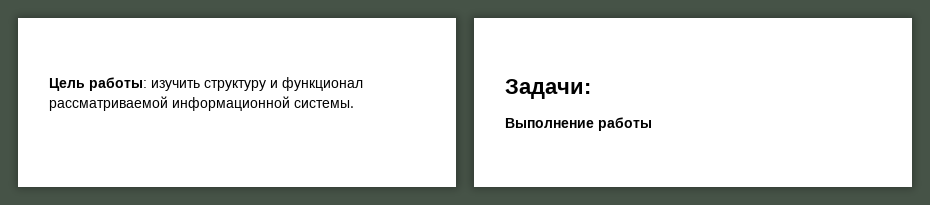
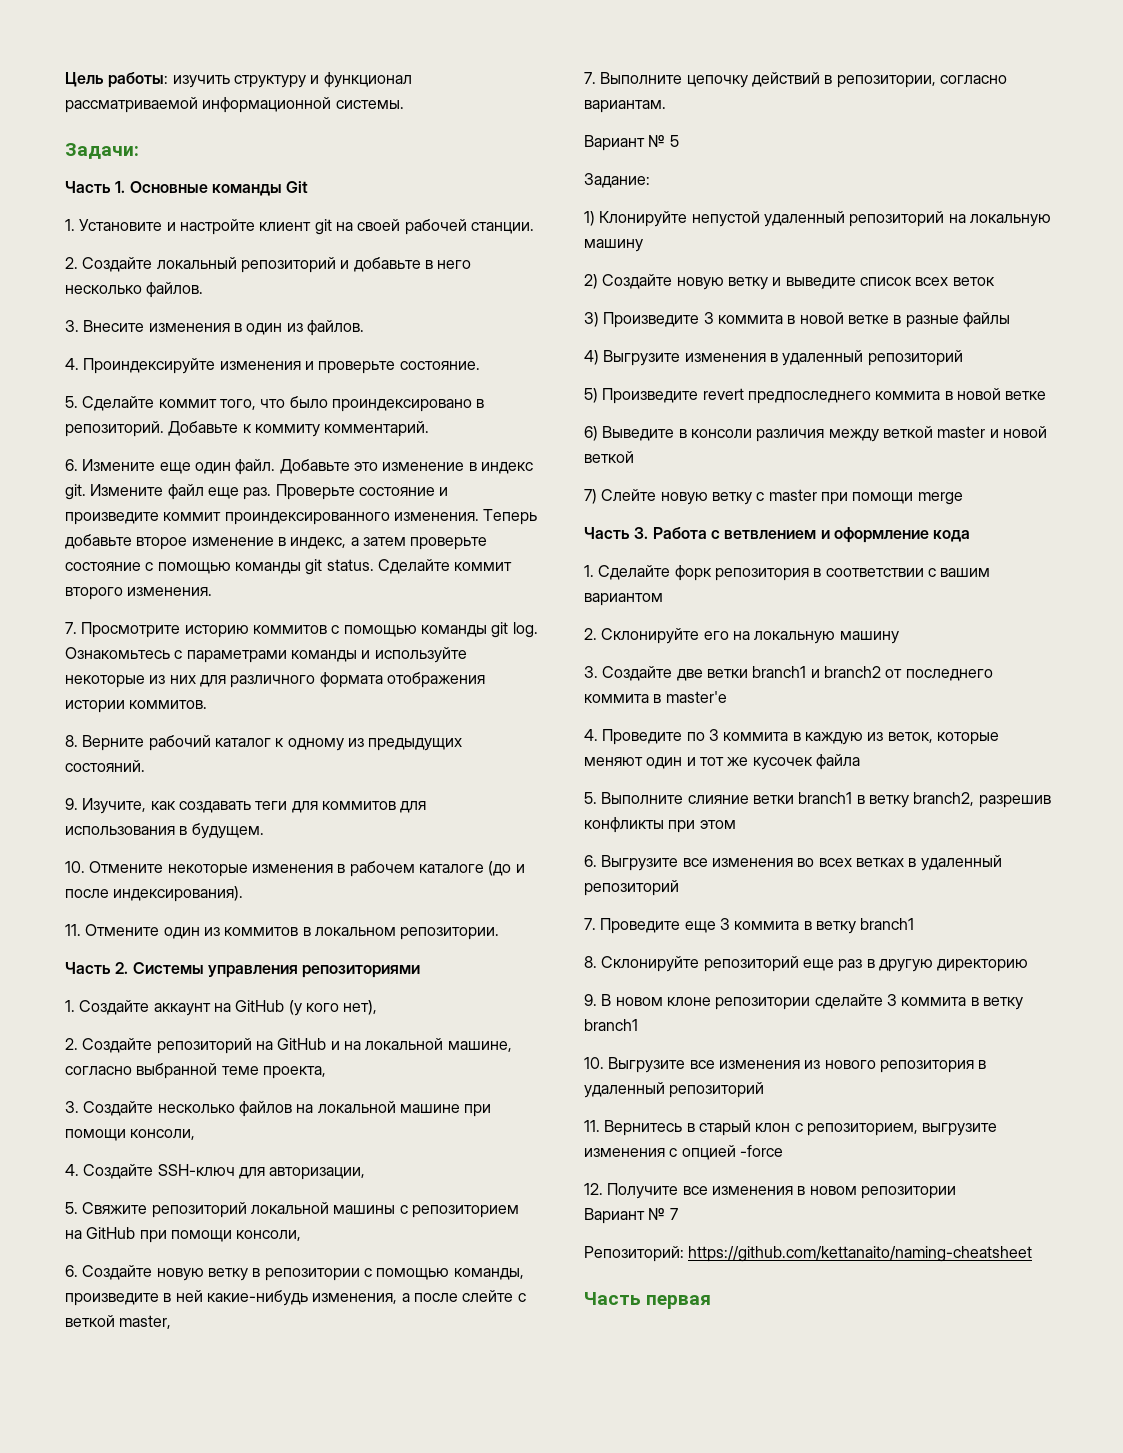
- Выполнение работы
+ Часть 1. Основные команды Git
+ 1. Установите и настройте клиент git на своей рабочей станции.
+ 2. Создайте локальный репозиторий и добавьте в него несколько файлов.
+ 3. Внесите изменения в один из файлов.
+ 4. Проиндексируйте изменения и проверьте состояние.
+ 5. Сделайте коммит того, что было проиндексировано в репозиторий. Добавьте к коммиту комментарий.
+ 6. Измените еще один файл. Добавьте это изменение в индекс git. Измените файл еще раз. Проверьте состояние и произведите коммит проиндексированного изменения. Теперь добавьте второе изменение в индекс, а затем проверьте состояние с помощью команды git status. Сделайте коммит второго изменения.
+ 7. Просмотрите историю коммитов с помощью команды git log. Ознакомьтесь с параметрами команды и используйте некоторые из них для различного формата отображения истории коммитов.
+ 8. Верните рабочий каталог к одному из предыдущих состояний.
+ 9. Изучите, как создавать теги для коммитов для использования в будущем.
+ 10. Отмените некоторые изменения в рабочем каталоге (до и после индексирования).
+ 11. Отмените один из коммитов в локальном репозитории.
+ Часть 2. Системы управления репозиториями
+ 1. Создайте аккаунт на GitHub (у кого нет),
+ 2. Создайте репозиторий на GitHub и на локальной машине, согласно выбранной теме проекта,
+ 3. Создайте несколько файлов на локальной машине при помощи консоли,
+ 4. Создайте SSH-ключ для авторизации,
+ 5. Свяжите репозиторий локальной машины с репозиторием на GitHub при помощи консоли,
+ 6. Создайте новую ветку в репозитории с помощью команды, произведите в ней какие-нибудь изменения, а после слейте с веткой master,
+ 7. Выполните цепочку действий в репозитории, согласно вариантам.
+ Вариант № 5
+ Задание:
+ 1) Клонируйте непустой удаленный репозиторий на локальную машину
+ 2) Создайте новую ветку и выведите список всех веток
+ 3) Произведите 3 коммита в новой ветке в разные файлы
+ 4) Выгрузите изменения в удаленный репозиторий
+ 5) Произведите revert предпоследнего коммита в новой ветке
+ 6) Выведите в консоли различия между веткой master и новой веткой
+ 7) Слейте новую ветку с master при помощи merge
+ Часть 3. Работа с ветвлением и оформление кода
+ 1. Сделайте форк репозитория в соответствии с вашим вариантом
+ 2. Склонируйте его на локальную машину
+ 3. Создайте две ветки branch1 и branch2 от последнего коммита в master'е
+ 4. Проведите по 3 коммита в каждую из веток, которые меняют один и тот же кусочек файла
+ 5. Выполните слияние ветки branch1 в ветку branch2, разрешив конфликты при этом
+ 6. Выгрузите все изменения во всех ветках в удаленный репозиторий
+ 7. Проведите еще 3 коммита в ветку branch1
+ 8. Склонируйте репозиторий еще раз в другую директорию
+ 9. В новом клоне репозитории сделайте 3 коммита в ветку branch1
+ 10. Выгрузите все изменения из нового репозитория в удаленный репозиторий
+ 11. Вернитесь в старый клон с репозиторием, выгрузите изменения с опцией -force
+ 12. Получите все изменения в новом репозитории
+ Вариант № 7
+ Репозиторий: https://github.com/kettanaito/naming-cheatsheet
+ Часть первая

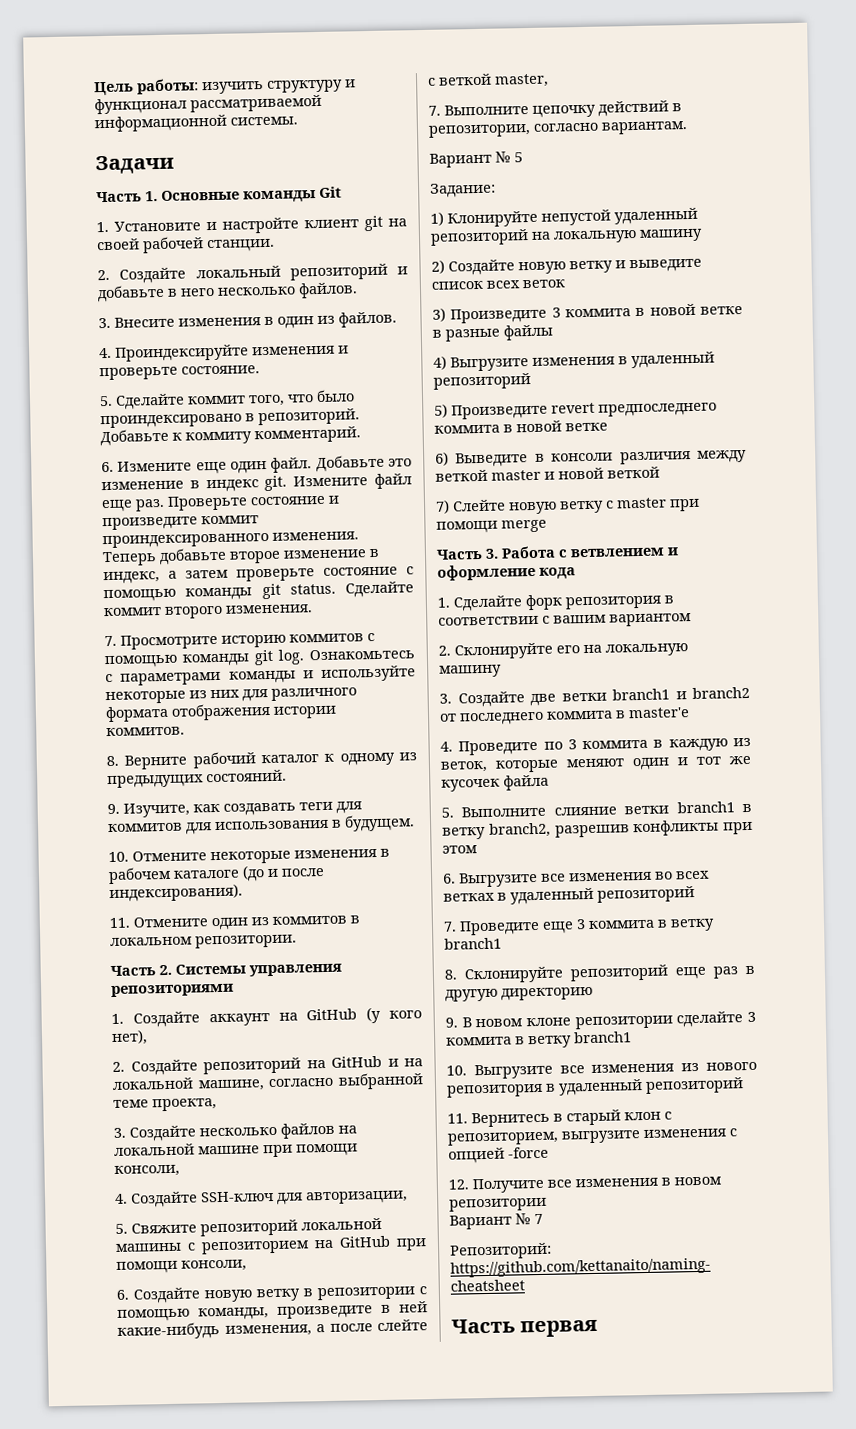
- Задачи:
+ Задачи

